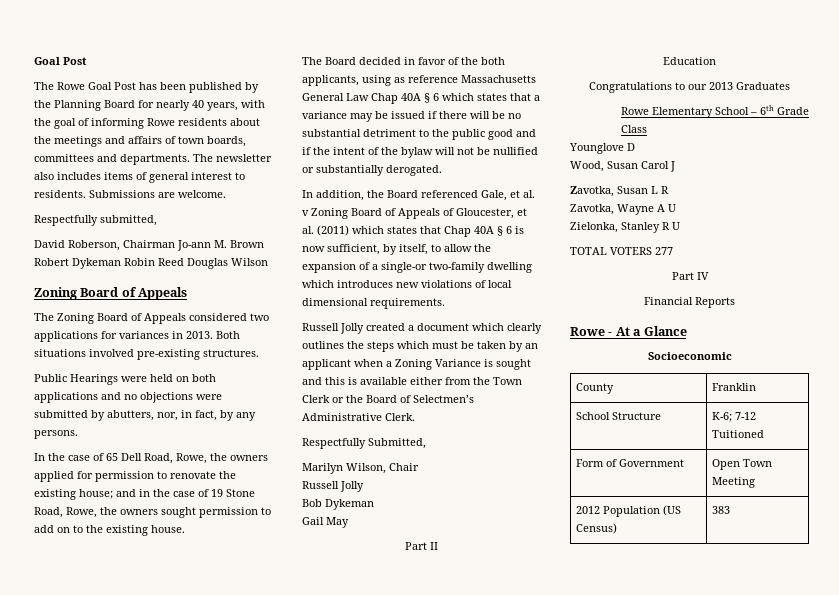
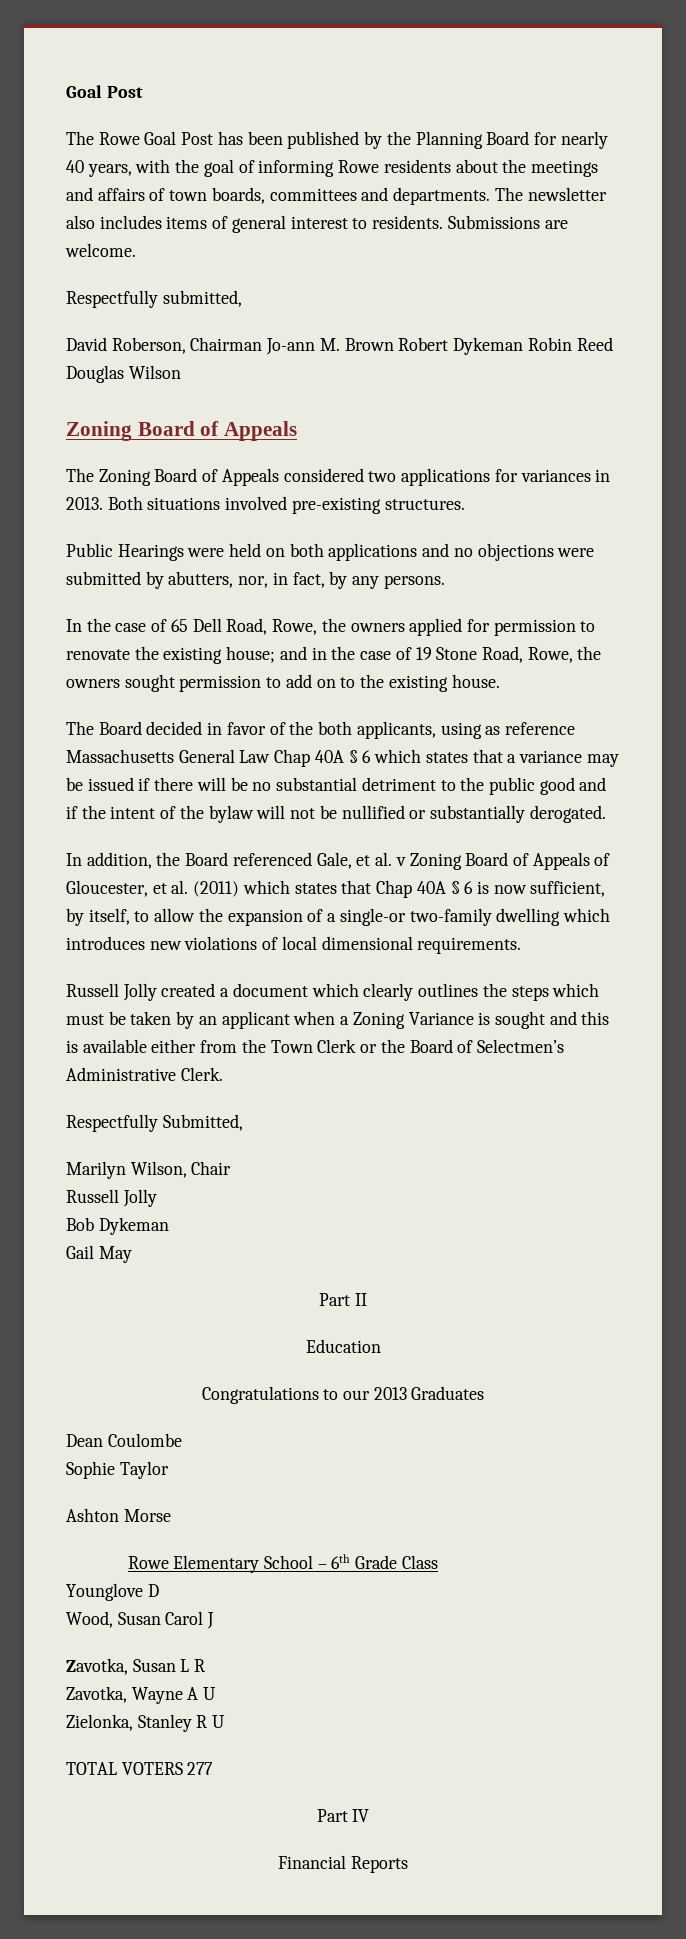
+ Dean Coulombe
+ Sophie Taylor
+ Ashton Morse
- Rowe - At a Glance
- Socioeconomic
- County | Franklin
- School Structure | K-6; 7-12 Tuitioned
- Form of Government | Open Town Meeting
- 2012 Population (US Census) | 383

